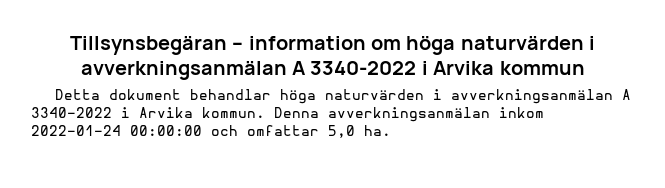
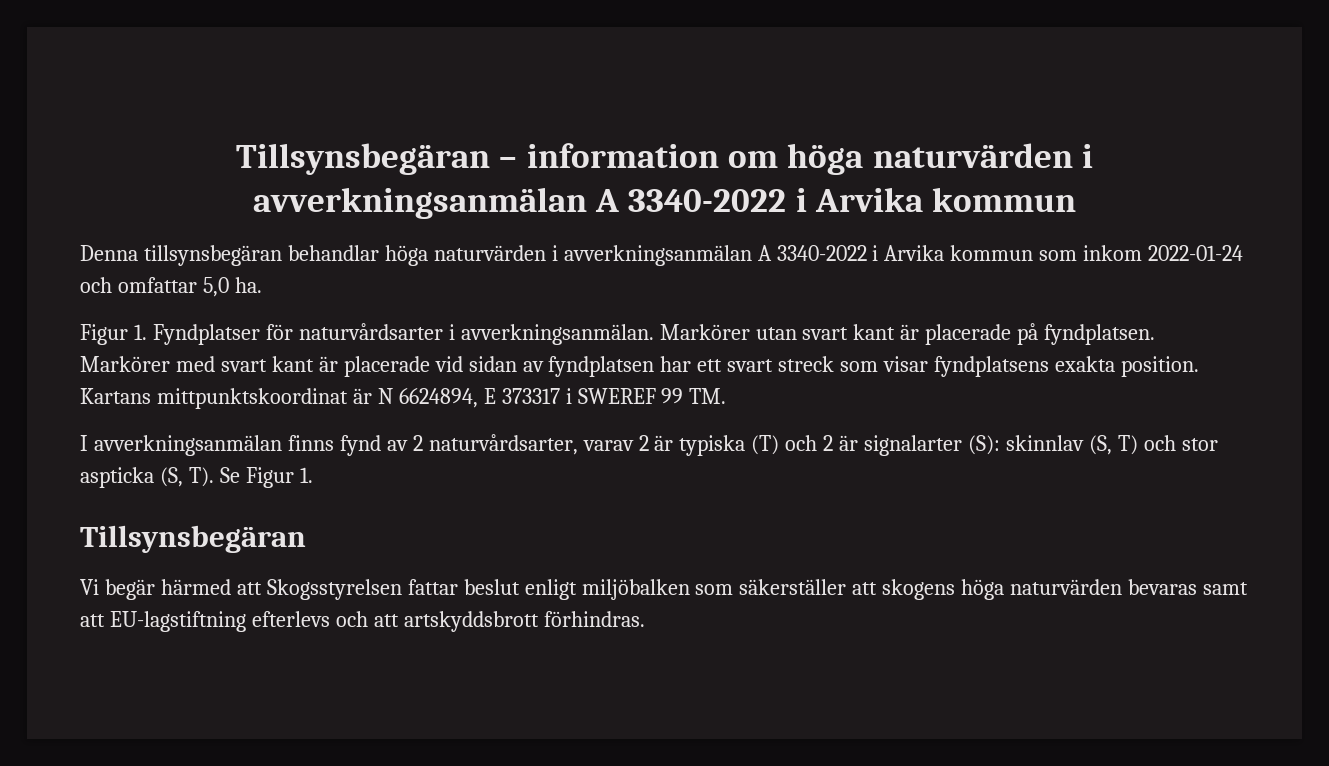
- Detta dokument behandlar höga naturvärden i avverkningsanmälan A 3340-2022 i Arvika kommun. Denna avverkningsanmälan inkom 2022-01-24 00:00:00 och omfattar 5,0 ha.
+ Denna tillsynsbegäran behandlar höga naturvärden i avverkningsanmälan A 3340-2022 i Arvika kommun som inkom 2022-01-24 och omfattar 5,0 ha.
+ Figur 1. Fyndplatser för naturvårdsarter i avverkningsanmälan. Markörer utan svart kant är placerade på fyndplatsen. Markörer med svart kant är placerade vid sidan av fyndplatsen har ett svart streck som visar fyndplatsens exakta position. Kartans mittpunktskoordinat är N 6624894, E 373317 i SWEREF 99 TM.
+ I avverkningsanmälan finns fynd av 2 naturvårdsarter, varav 2 är typiska (T) och 2 är signalarter (S): skinnlav (S, T) och stor aspticka (S, T). Se Figur 1.
+ Tillsynsbegäran
+ Vi begär härmed att Skogsstyrelsen fattar beslut enligt miljöbalken som säkerställer att skogens höga naturvärden bevaras samt att EU-lagstiftning efterlevs och att artskyddsbrott förhindras.

